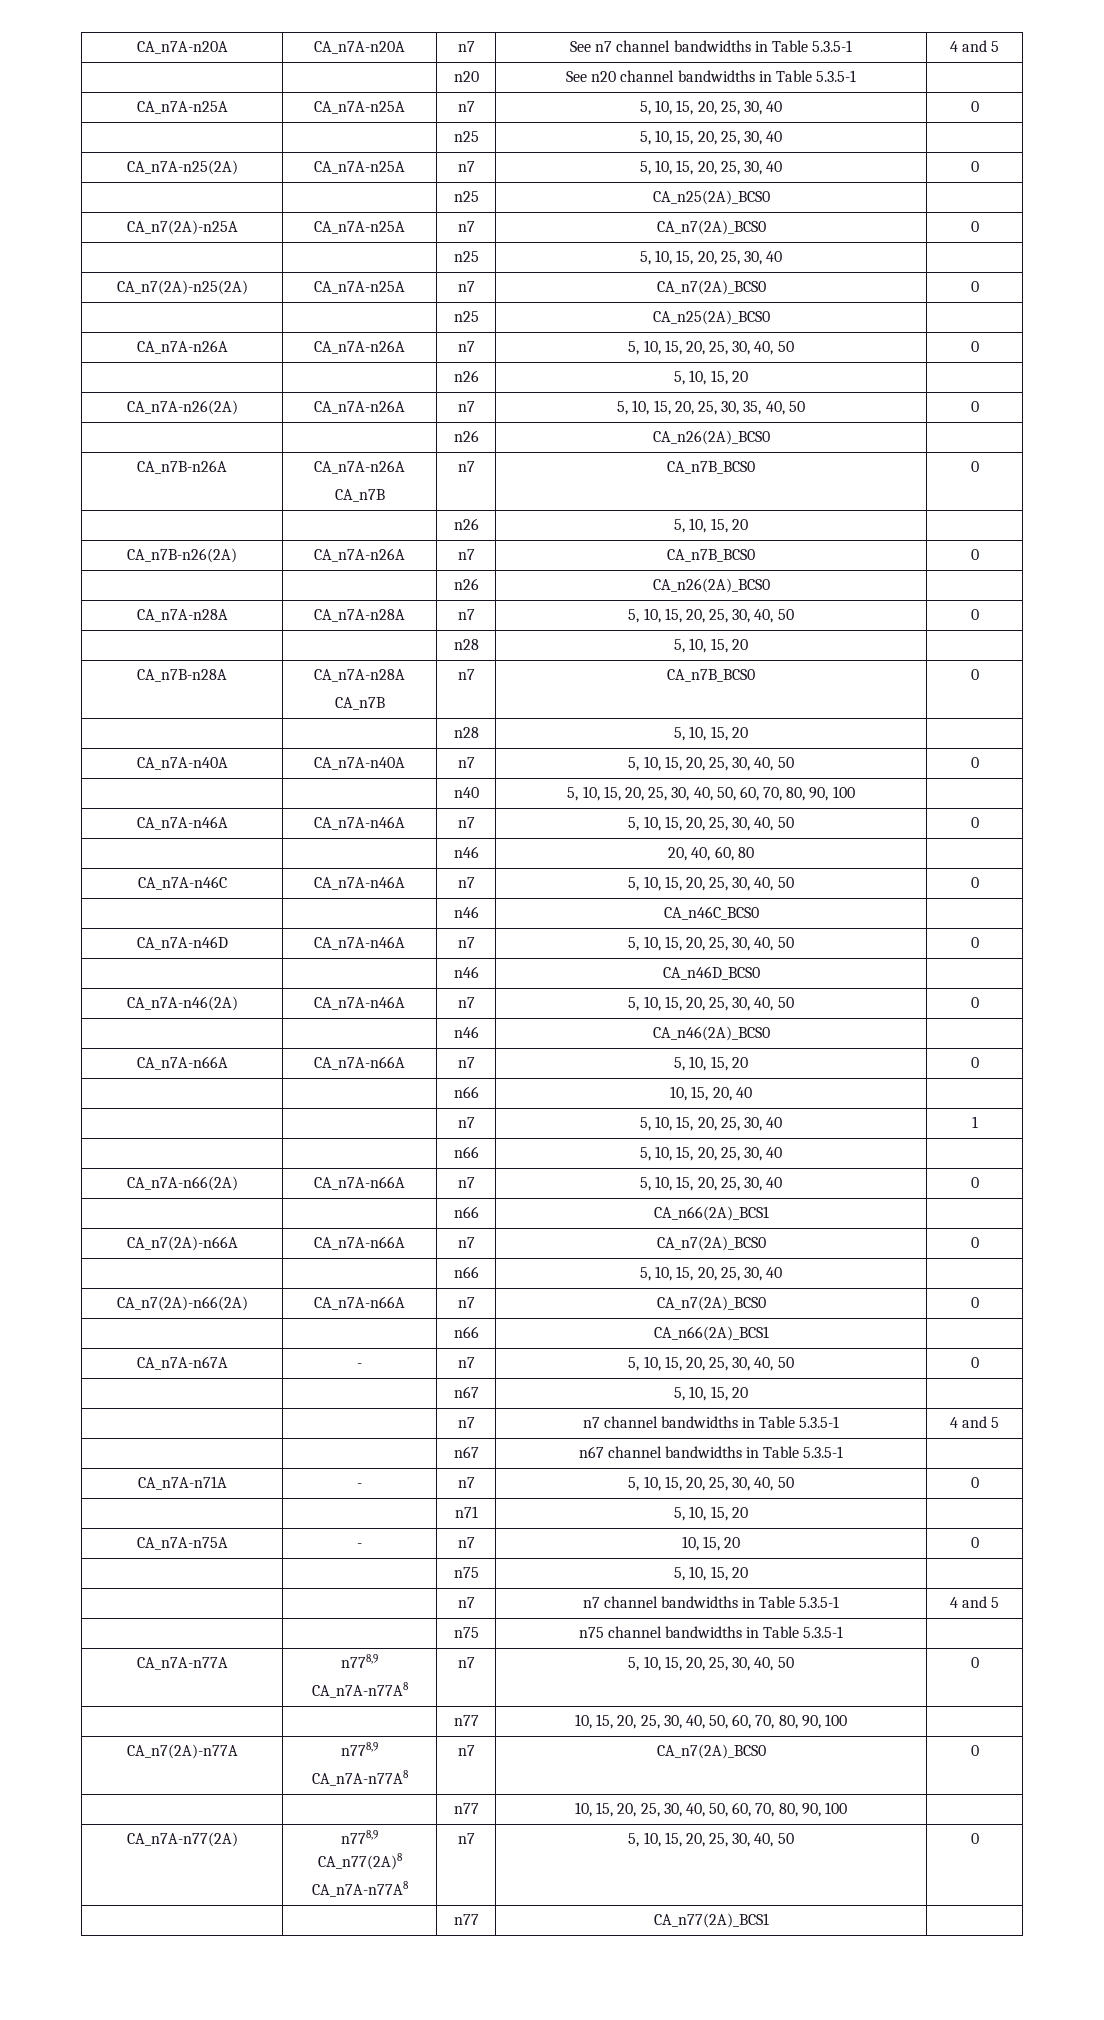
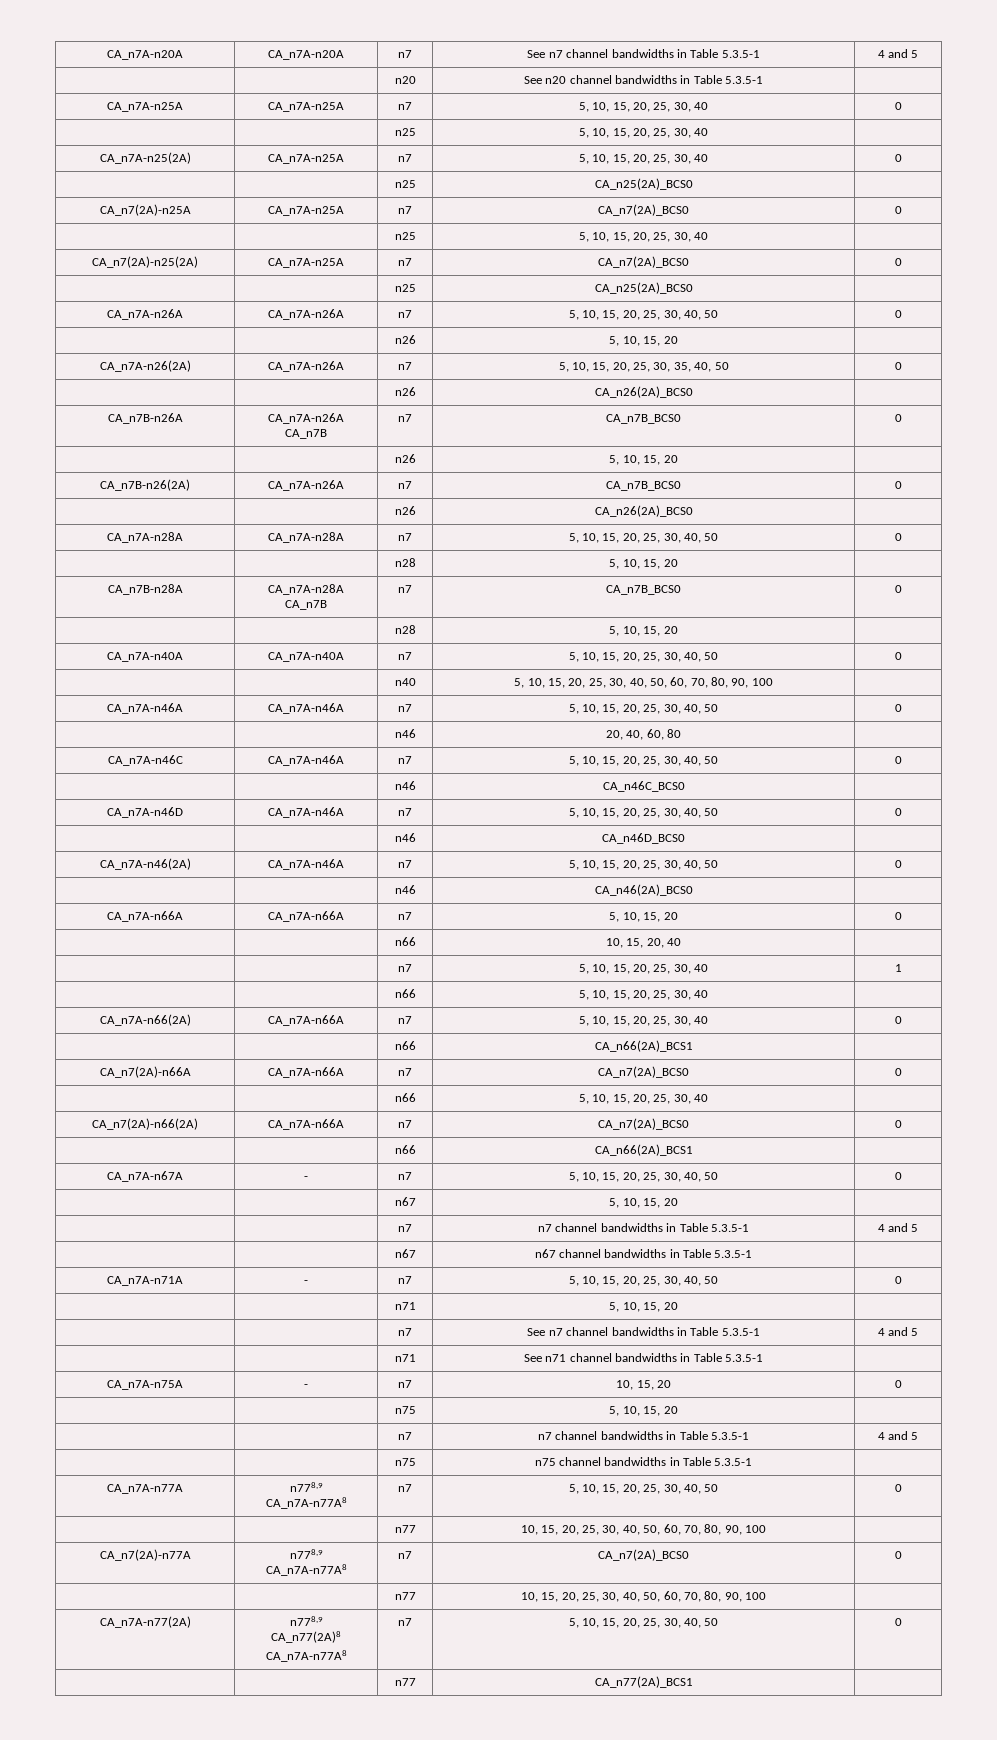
+ | | n7 | See n7 channel bandwidths in Table 5.3.5-1 | 4 and 5
+ | | n71 | See n71 channel bandwidths in Table 5.3.5-1 |

